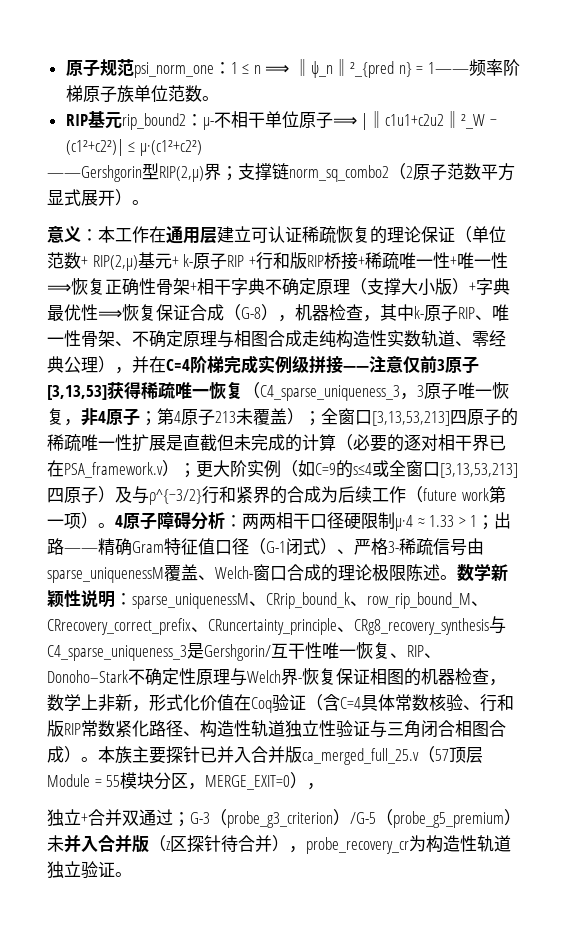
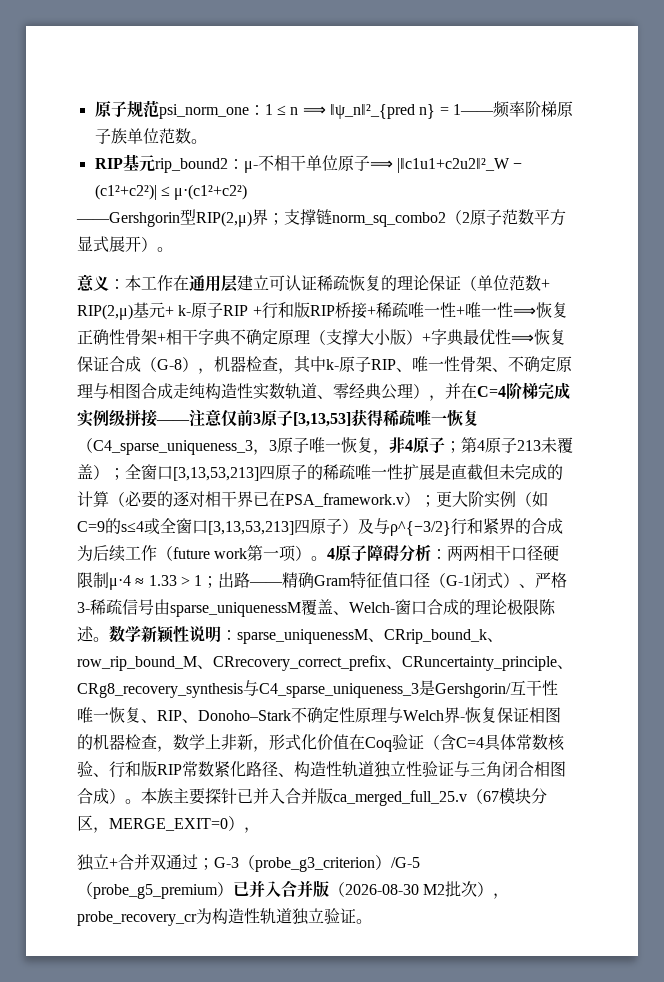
- 本族主要探针已并入合并版ca_merged_full_25.v（57顶层Module = 55模块分区，MERGE_EXIT=0），
+ 本族主要探针已并入合并版ca_merged_full_25.v（67模块分区，MERGE_EXIT=0），
- 独立+合并双通过；G-3（probe_g3_criterion）/G-5（probe_g5_premium）未并入合并版（z区探针待合并），probe_recovery_cr为构造性轨道独立验证。
+ 独立+合并双通过；G-3（probe_g3_criterion）/G-5（probe_g5_premium）已并入合并版（2026-08-30 M2批次），probe_recovery_cr为构造性轨道独立验证。

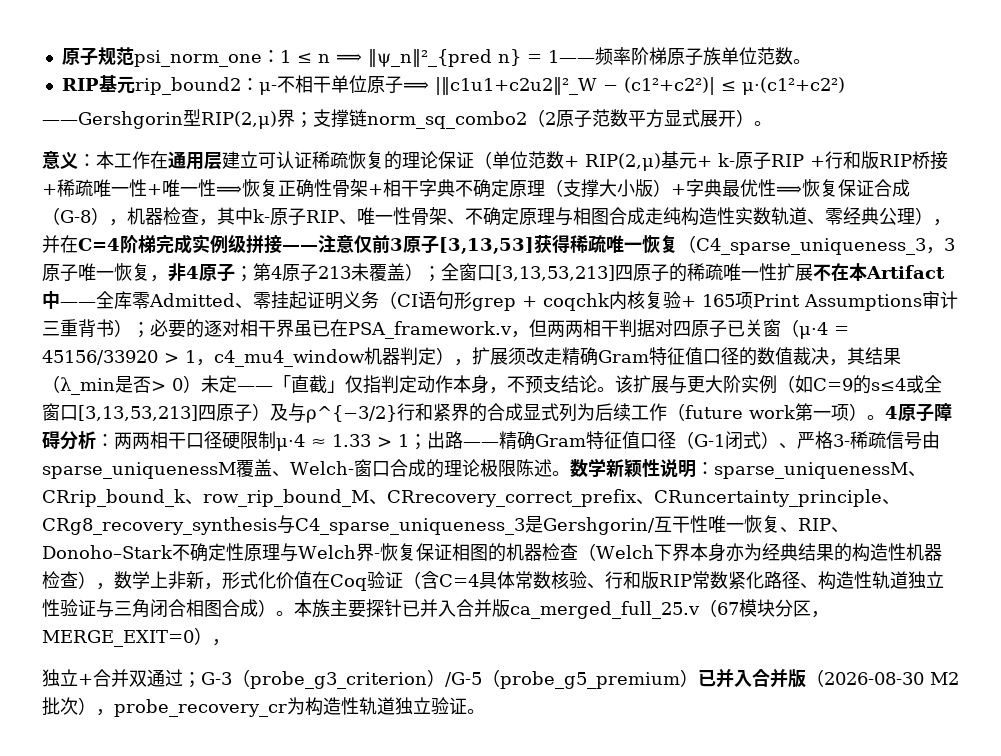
- 全窗口[3,13,53,213]四原子的稀疏唯一性扩展是直截但未完成的计算（必要的逐对相干界已在PSA_framework.v）；更大阶实例（如C=9的s≤4或全窗口[3,13,53,213]四原子）及与ρ^{−3/2}行和紧界的合成为后续工作（future work第一项）。
+ 全窗口[3,13,53,213]四原子的稀疏唯一性扩展不在本Artifact中——全库零Admitted、零挂起证明义务（CI语句形grep + coqchk内核复验+ 165项Print Assumptions审计三重背书）；必要的逐对相干界虽已在PSA_framework.v，但两两相干判据对四原子已关窗（μ·4 = 45156/33920 > 1，c4_mu4_window机器判定），扩展须改走精确Gram特征值口径的数值裁决，其结果（λ_min是否> 0）未定——「直截」仅指判定动作本身，不预支结论。该扩展与更大阶实例（如C=9的s≤4或全窗口[3,13,53,213]四原子）及与ρ^{−3/2}行和紧界的合成显式列为后续工作（future work第一项）。
- sparse_uniquenessM、CRrip_bound_k、row_rip_bound_M、CRrecovery_correct_prefix、CRuncertainty_principle、CRg8_recovery_synthesis与C4_sparse_uniqueness_3是Gershgorin/互干性唯一恢复、RIP、Donoho–Stark不确定性原理与Welch界-恢复保证相图的机器检查，数学上非新，形式化价值在Coq验证（含C=4具体常数核验、行和版RIP常数紧化路径、构造性轨道独立性验证与三角闭合相图合成）。
+ sparse_uniquenessM、CRrip_bound_k、row_rip_bound_M、CRrecovery_correct_prefix、CRuncertainty_principle、CRg8_recovery_synthesis与C4_sparse_uniqueness_3是Gershgorin/互干性唯一恢复、RIP、Donoho–Stark不确定性原理与Welch界-恢复保证相图的机器检查（Welch下界本身亦为经典结果的构造性机器检查），数学上非新，形式化价值在Coq验证（含C=4具体常数核验、行和版RIP常数紧化路径、构造性轨道独立性验证与三角闭合相图合成）。

